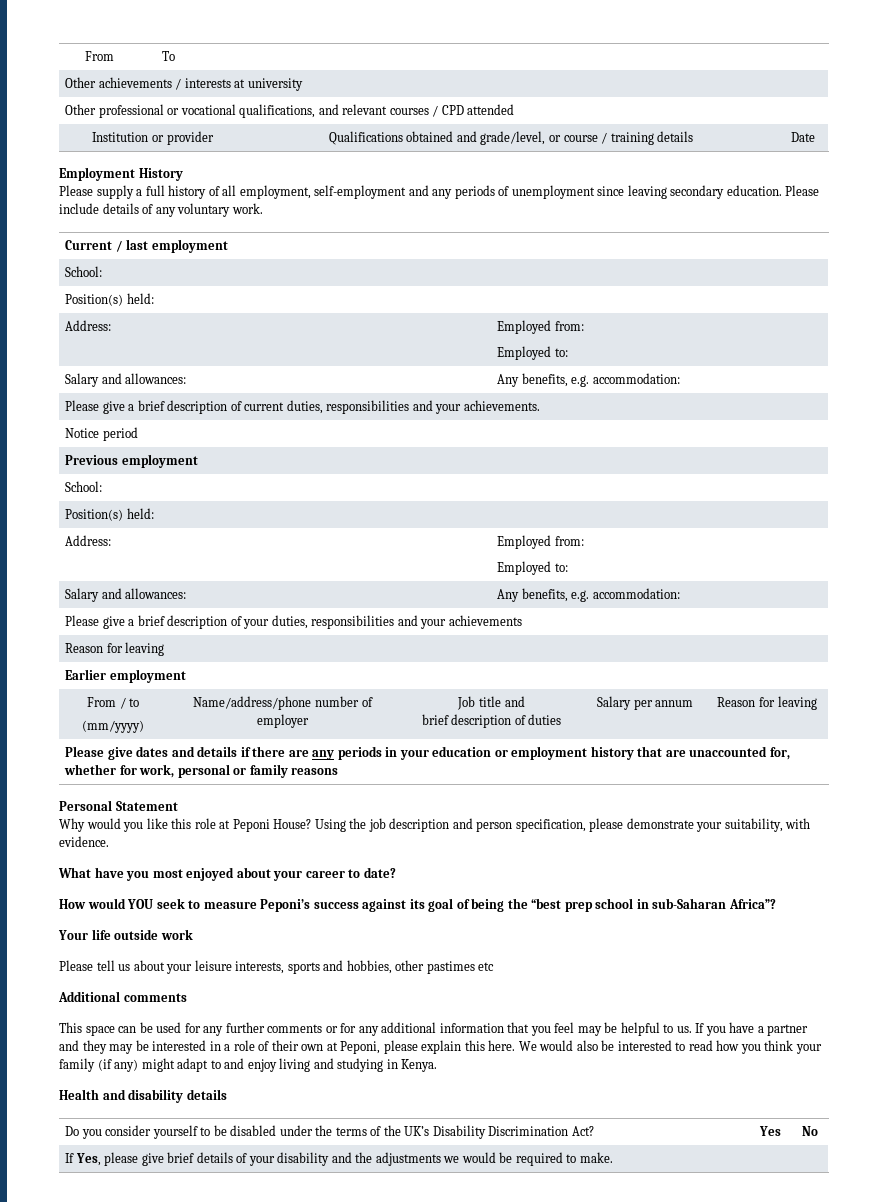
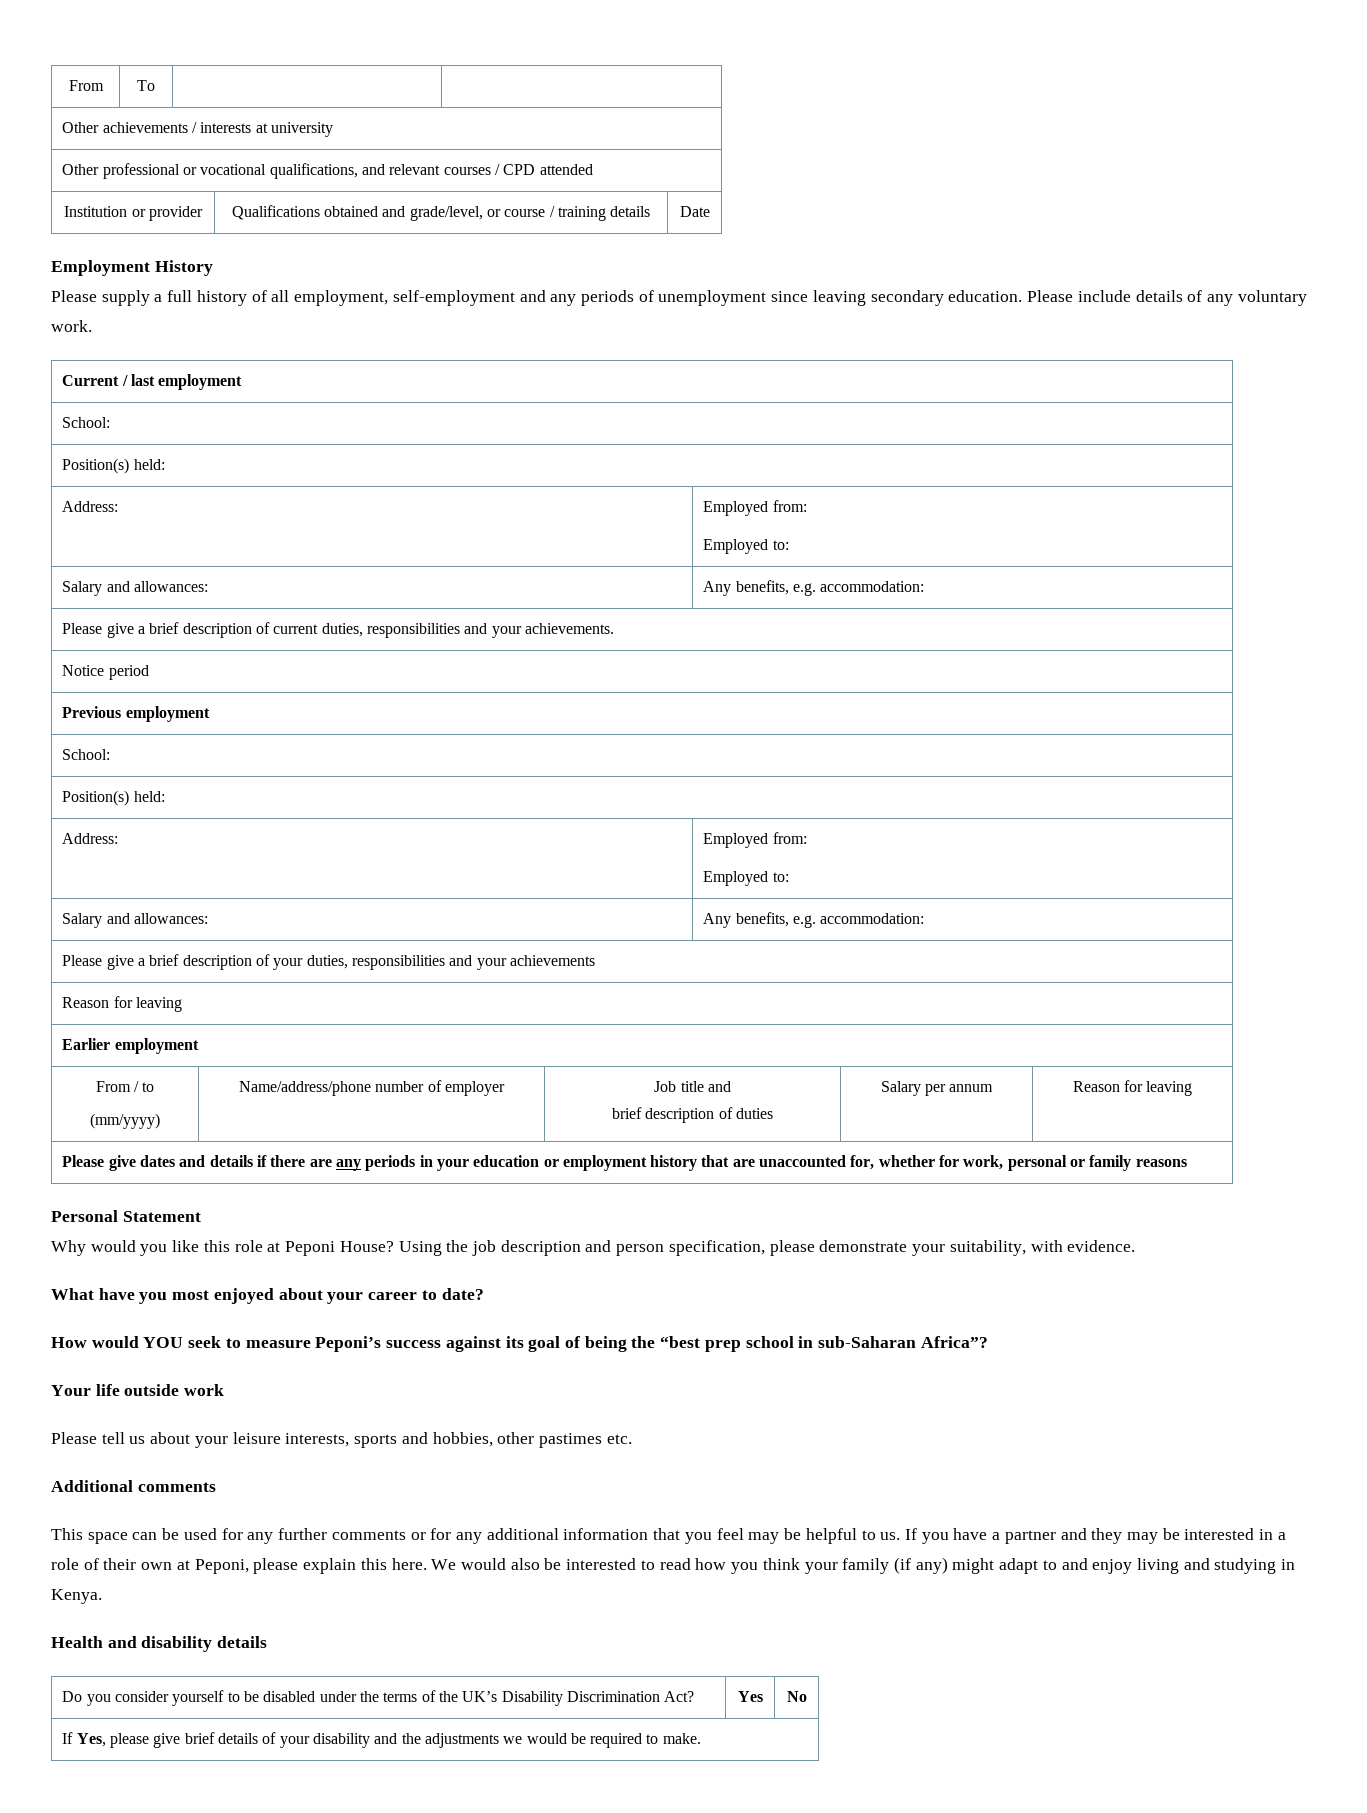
- Please tell us about your leisure interests, sports and hobbies, other pastimes etc
+ Please tell us about your leisure interests, sports and hobbies, other pastimes etc.

